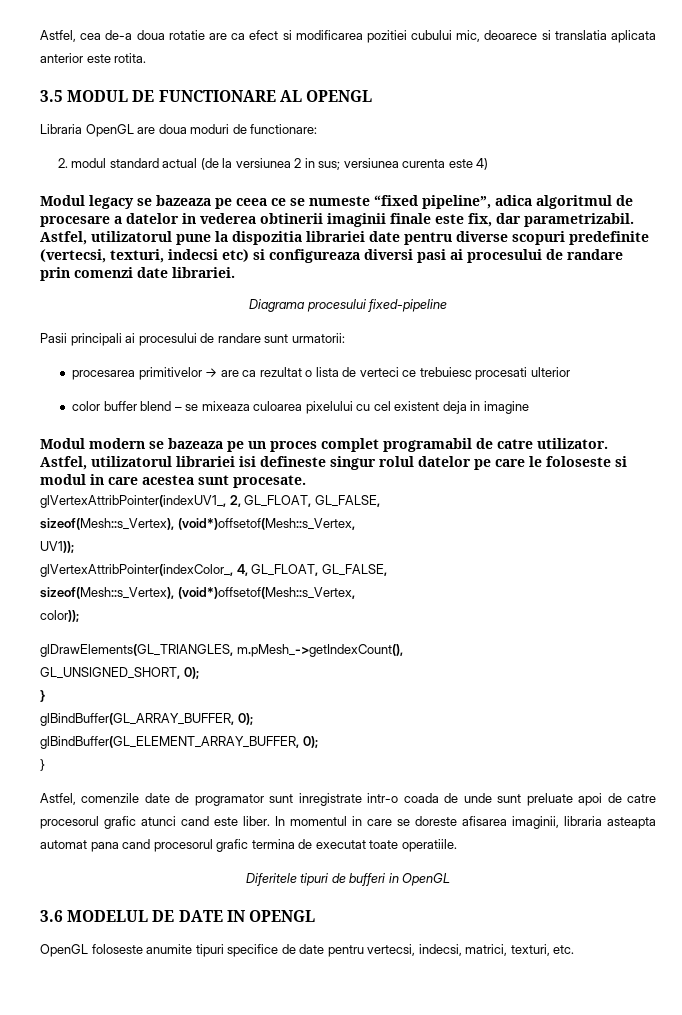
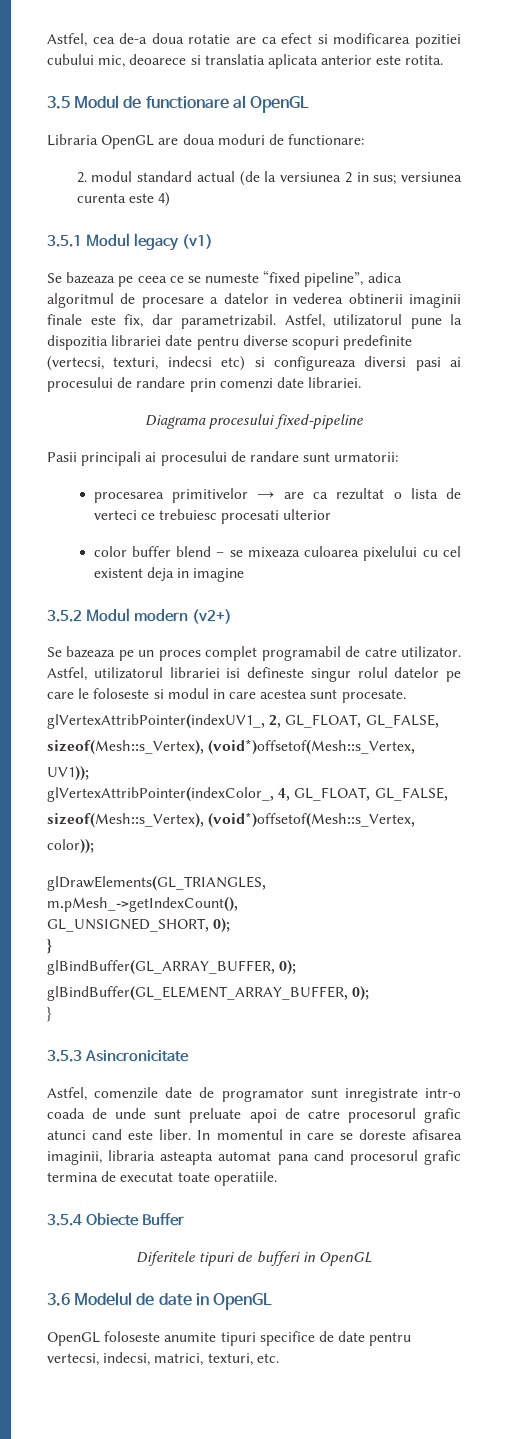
- 3.5 MODUL DE FUNCTIONARE AL OPENGL
+ 3.5 Modul de functionare al OpenGL
- Modul legacy se bazeaza pe ceea ce se numeste “fixed pipeline”, adica algoritmul de procesare a datelor in vederea obtinerii imaginii finale este fix, dar parametrizabil.
+ 3.5.1 Modul legacy (v1)
+ Se bazeaza pe ceea ce se numeste “fixed pipeline”, adica algoritmul de procesare a datelor in vederea obtinerii imaginii finale este fix, dar parametrizabil.
- Modul modern se bazeaza pe un proces complet programabil de catre utilizator.
+ 3.5.2 Modul modern (v2+)
+ Se bazeaza pe un proces complet programabil de catre utilizator.
+ 3.5.3 Asincronicitate
+ 3.5.4 Obiecte Buffer
- 3.6 MODELUL DE DATE IN OPENGL
+ 3.6 Modelul de date in OpenGL

